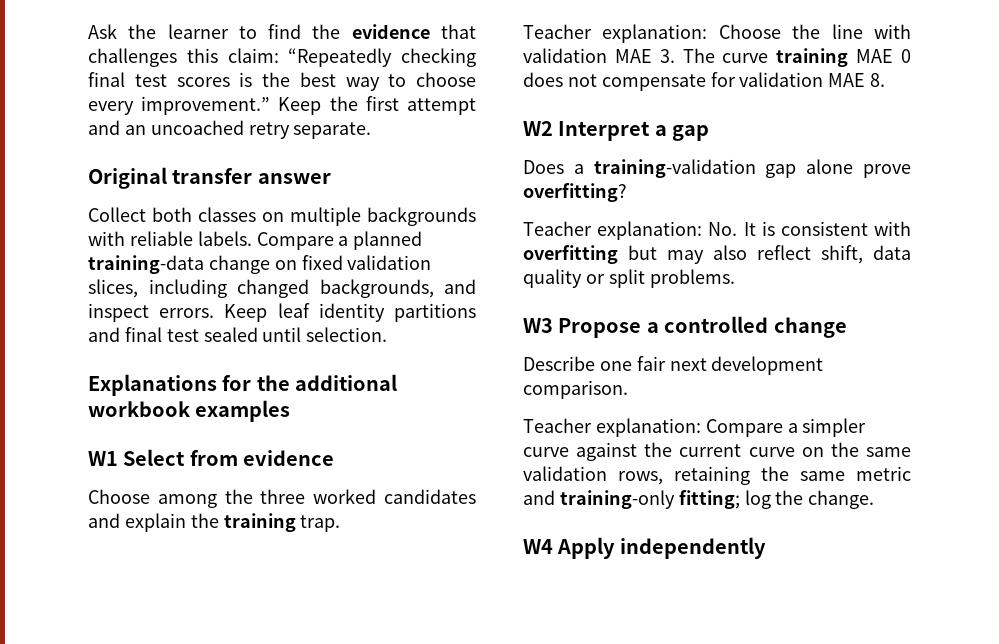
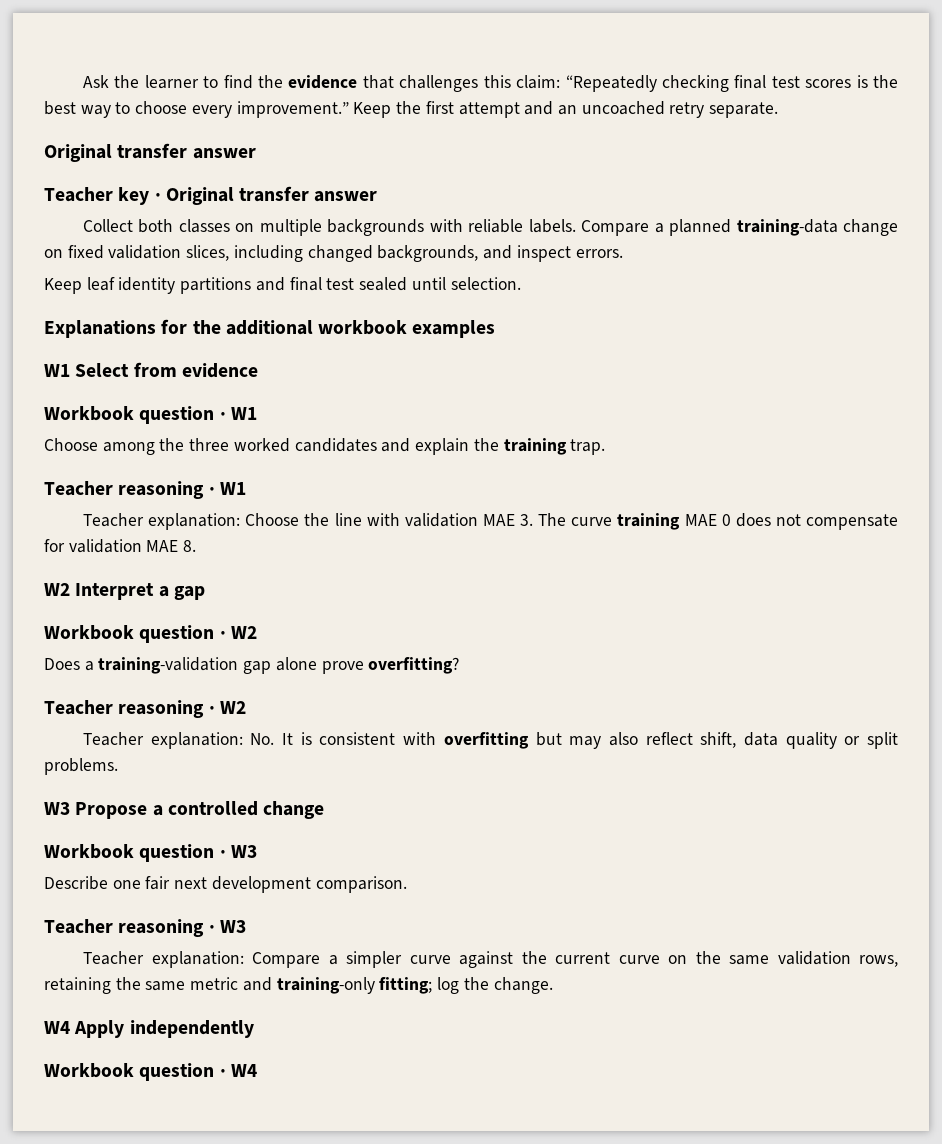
+ Teacher key · Original transfer answer
- Compare a planned training-data change on fixed validation slices, including changed backgrounds, and inspect errors. Keep leaf identity partitions and final test sealed until selection.
+ Compare a planned training-data change on fixed validation slices, including changed backgrounds, and inspect errors.
+ Keep leaf identity partitions and final test sealed until selection.
+ Workbook question · W1
+ Teacher reasoning · W1
+ Workbook question · W2
+ Teacher reasoning · W2
+ Workbook question · W3
+ Teacher reasoning · W3
+ Workbook question · W4

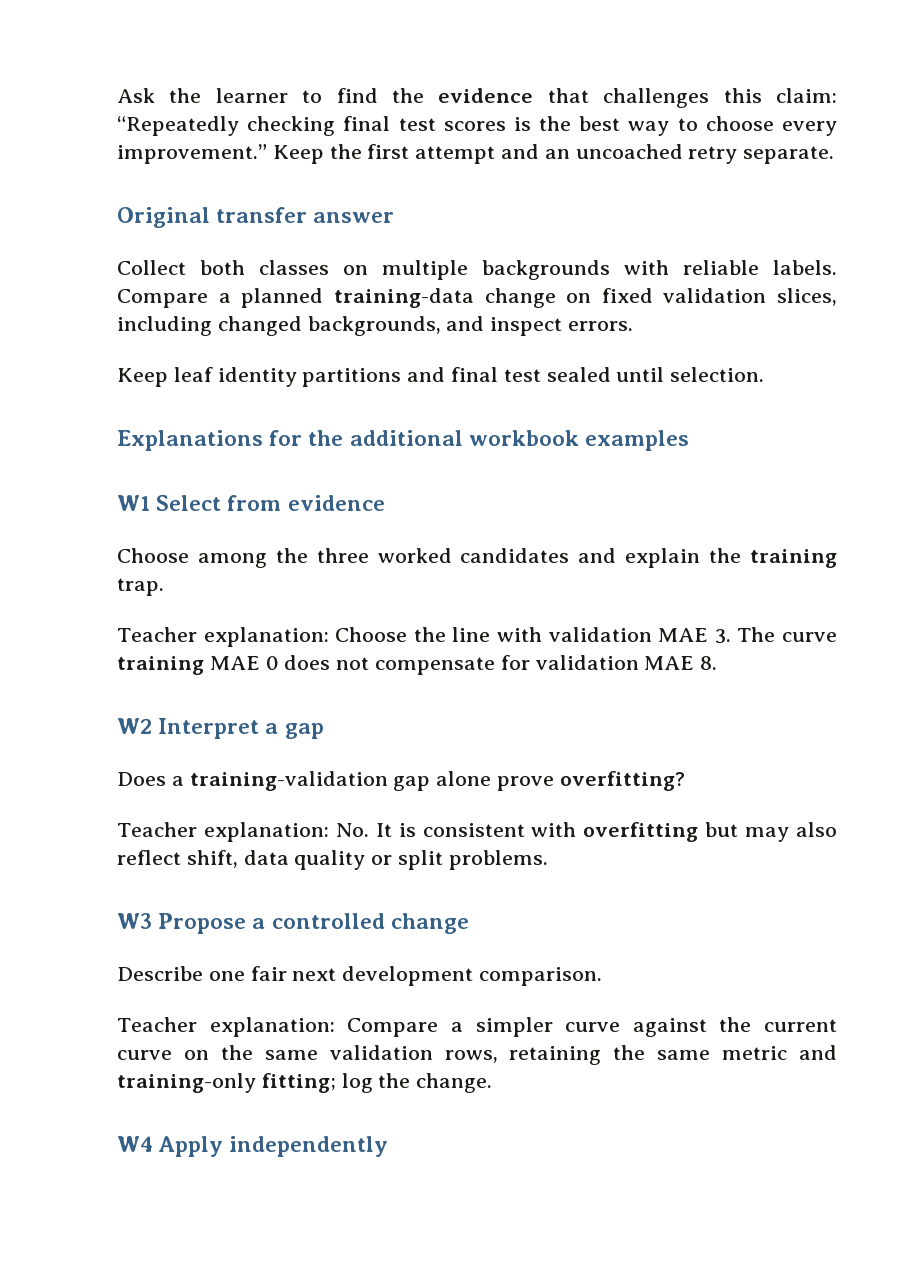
- Teacher key · Original transfer answer
- Workbook question · W1
- Teacher reasoning · W1
- Workbook question · W2
- Teacher reasoning · W2
- Workbook question · W3
- Teacher reasoning · W3
- Workbook question · W4

